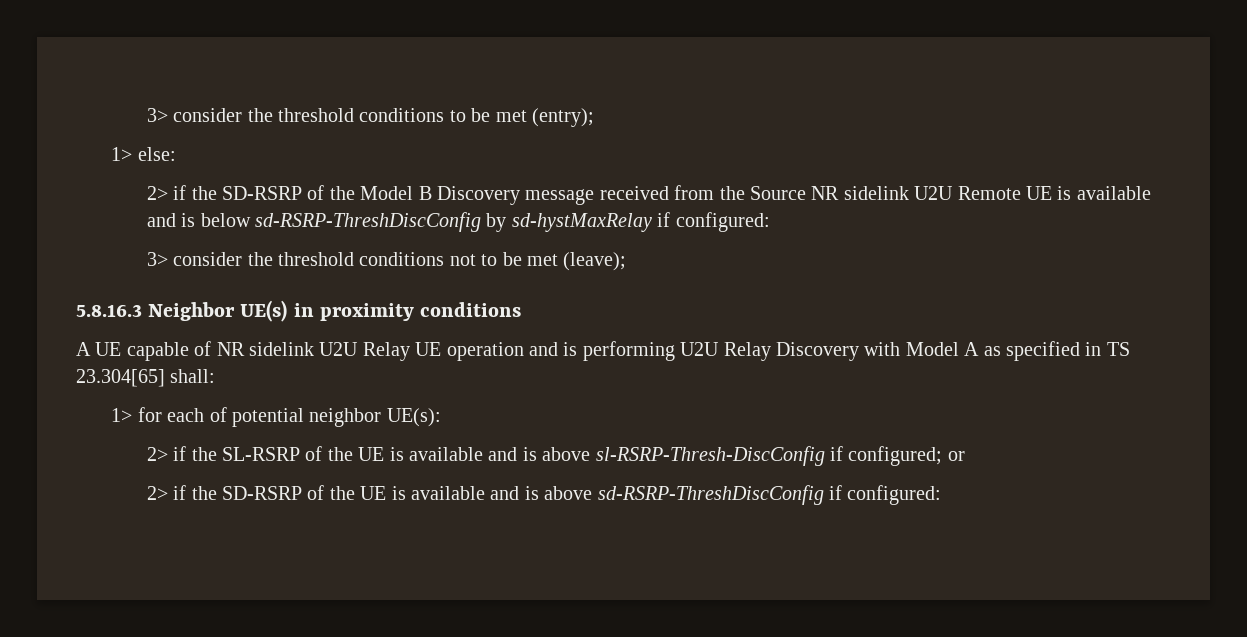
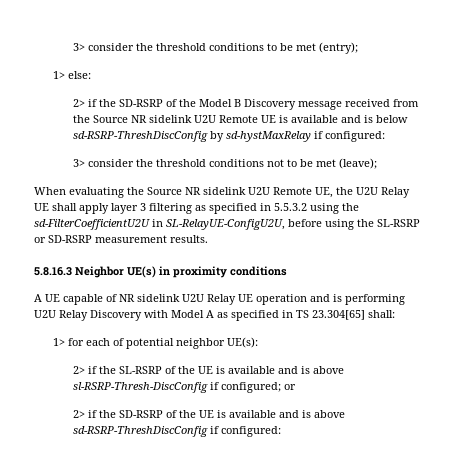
+ When evaluating the Source NR sidelink U2U Remote UE, the U2U Relay UE shall apply layer 3 filtering as specified in 5.5.3.2 using the sd-FilterCoefficientU2U in SL-RelayUE-ConfigU2U, before using the SL-RSRP or SD-RSRP measurement results.

